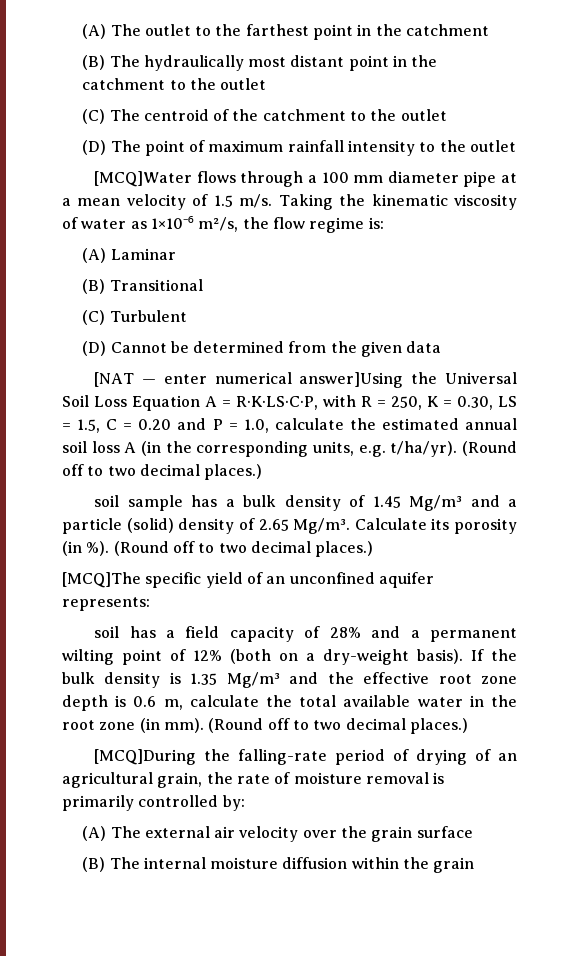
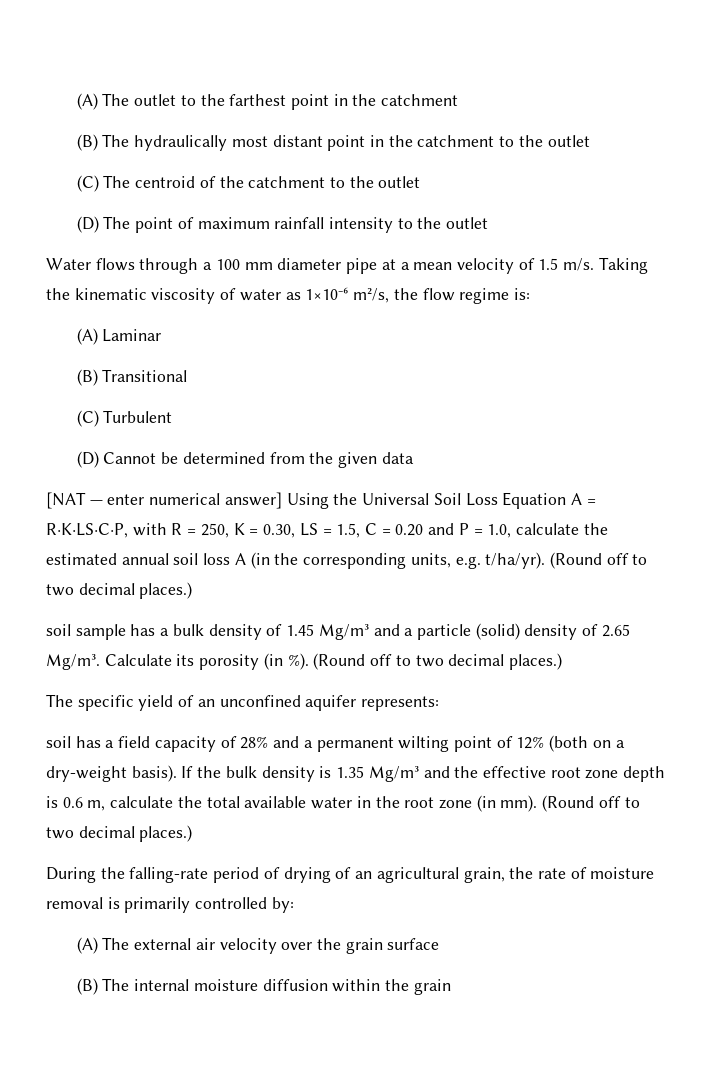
- [MCQ]Water flows through a 100 mm diameter pipe at a mean velocity of 1.5 m/s.
+ Water flows through a 100 mm diameter pipe at a mean velocity of 1.5 m/s.
- [NAT — enter numerical answer]Using the Universal Soil Loss Equation A = R·K·LS·C·P, with R = 250, K = 0.30, LS = 1.5, C = 0.20 and P = 1.0, calculate the estimated annual soil loss A (in the corresponding units, e.g. t/ha/yr).
+ [NAT — enter numerical answer] Using the Universal Soil Loss Equation A = R·K·LS·C·P, with R = 250, K = 0.30, LS = 1.5, C = 0.20 and P = 1.0, calculate the estimated annual soil loss A (in the corresponding units, e.g. t/ha/yr).
- [MCQ]The specific yield of an unconfined aquifer represents:
+ The specific yield of an unconfined aquifer represents:
- [MCQ]During the falling-rate period of drying of an agricultural grain, the rate of moisture removal is primarily controlled by:
+ During the falling-rate period of drying of an agricultural grain, the rate of moisture removal is primarily controlled by:

